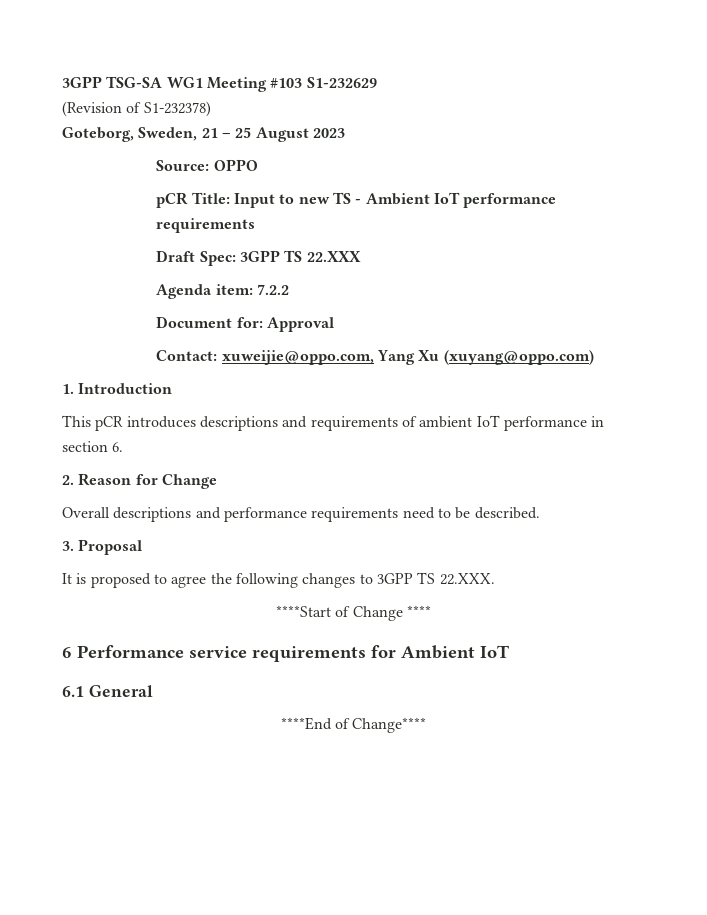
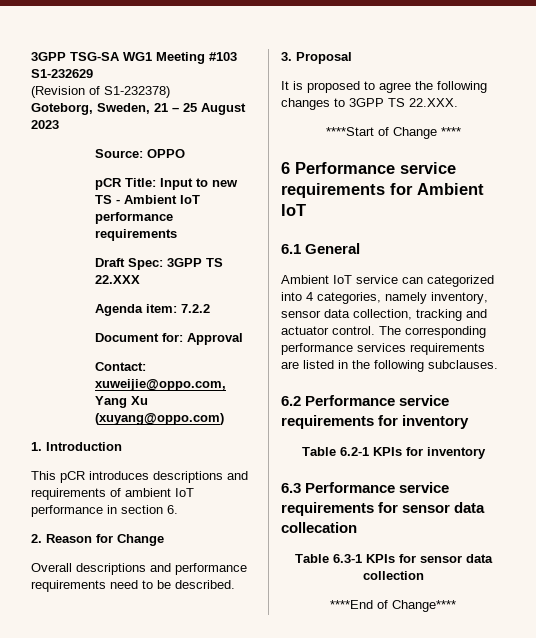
+ Ambient IoT service can categorized into 4 categories, namely inventory, sensor data collection, tracking and actuator control. The corresponding performance services requirements are listed in the following subclauses.
+ 6.2 Performance service requirements for inventory
+ Table 6.2-1 KPIs for inventory
+ 6.3 Performance service requirements for sensor data collecation
+ Table 6.3-1 KPIs for sensor data collection

